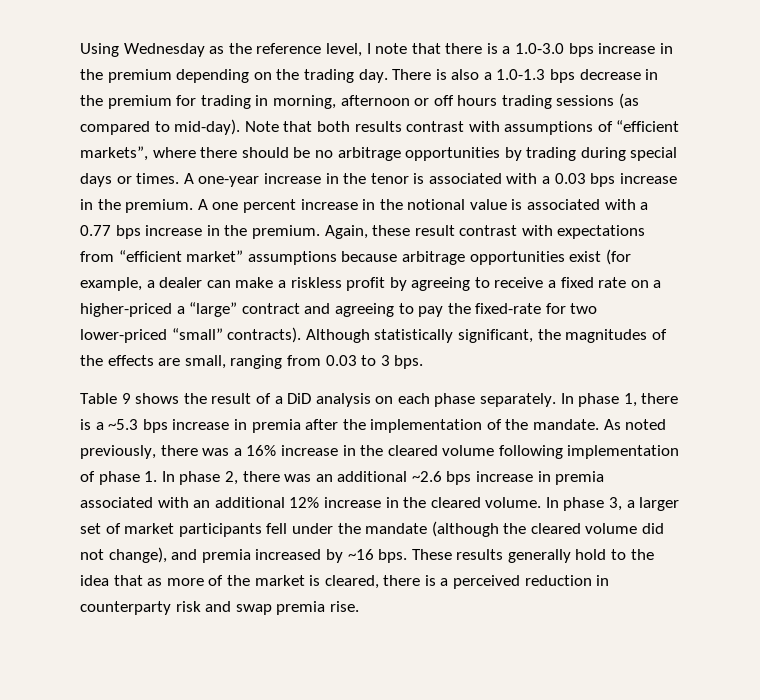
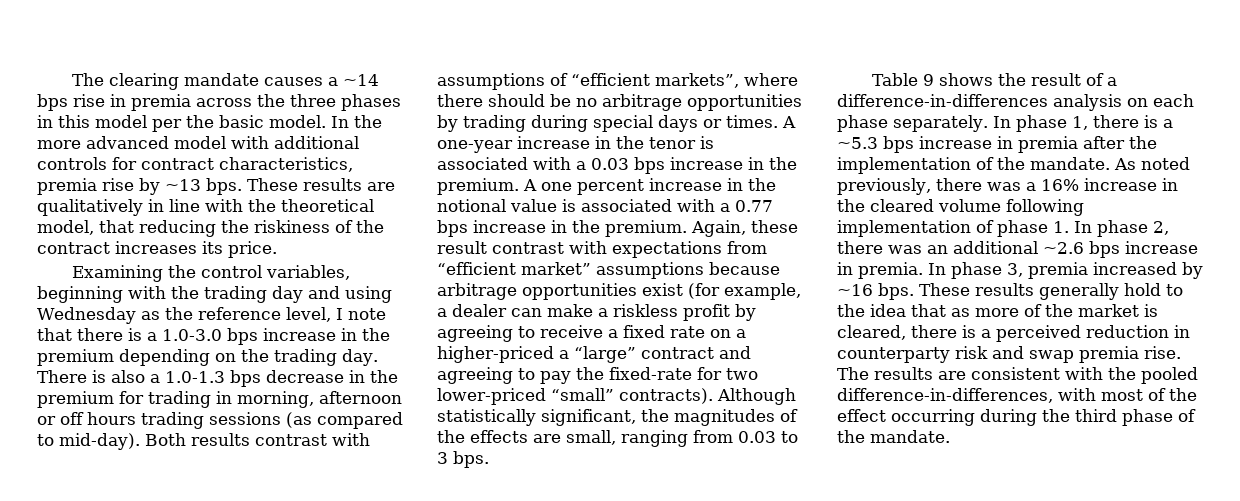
- Using Wednesday as the reference level, I note that there is a 1.0-3.0 bps increase in the premium depending on the trading day.
+ The clearing mandate causes a ~14 bps rise in premia across the three phases in this model per the basic model. In the more advanced model with additional controls for contract characteristics, premia rise by ~13 bps. These results are qualitatively in line with the theoretical model, that reducing the riskiness of the contract increases its price.
+ Examining the control variables, beginning with the trading day and using Wednesday as the reference level, I note that there is a 1.0-3.0 bps increase in the premium depending on the trading day.
- Note that both results contrast with assumptions of “efficient markets”, where there should be no arbitrage opportunities by trading during special days or times.
+ Both results contrast with assumptions of “efficient markets”, where there should be no arbitrage opportunities by trading during special days or times.
- Table 9 shows the result of a DiD analysis on each phase separately.
+ Table 9 shows the result of a difference-in-differences analysis on each phase separately.
- As noted previously, there was a 16% increase in the cleared volume following implementation of phase 1. In phase 2, there was an additional ~2.6 bps increase in premia associated with an additional 12% increase in the cleared volume. In phase 3, a larger set of market participants fell under the mandate (although the cleared volume did not change), and premia increased by ~16 bps.
+ As noted previously, there was a 16% increase in the cleared volume following implementation of phase 1. In phase 2, there was an additional ~2.6 bps increase in premia. In phase 3, premia increased by ~16 bps.
+ The results are consistent with the pooled difference-in-differences, with most of the effect occurring during the third phase of the mandate.

